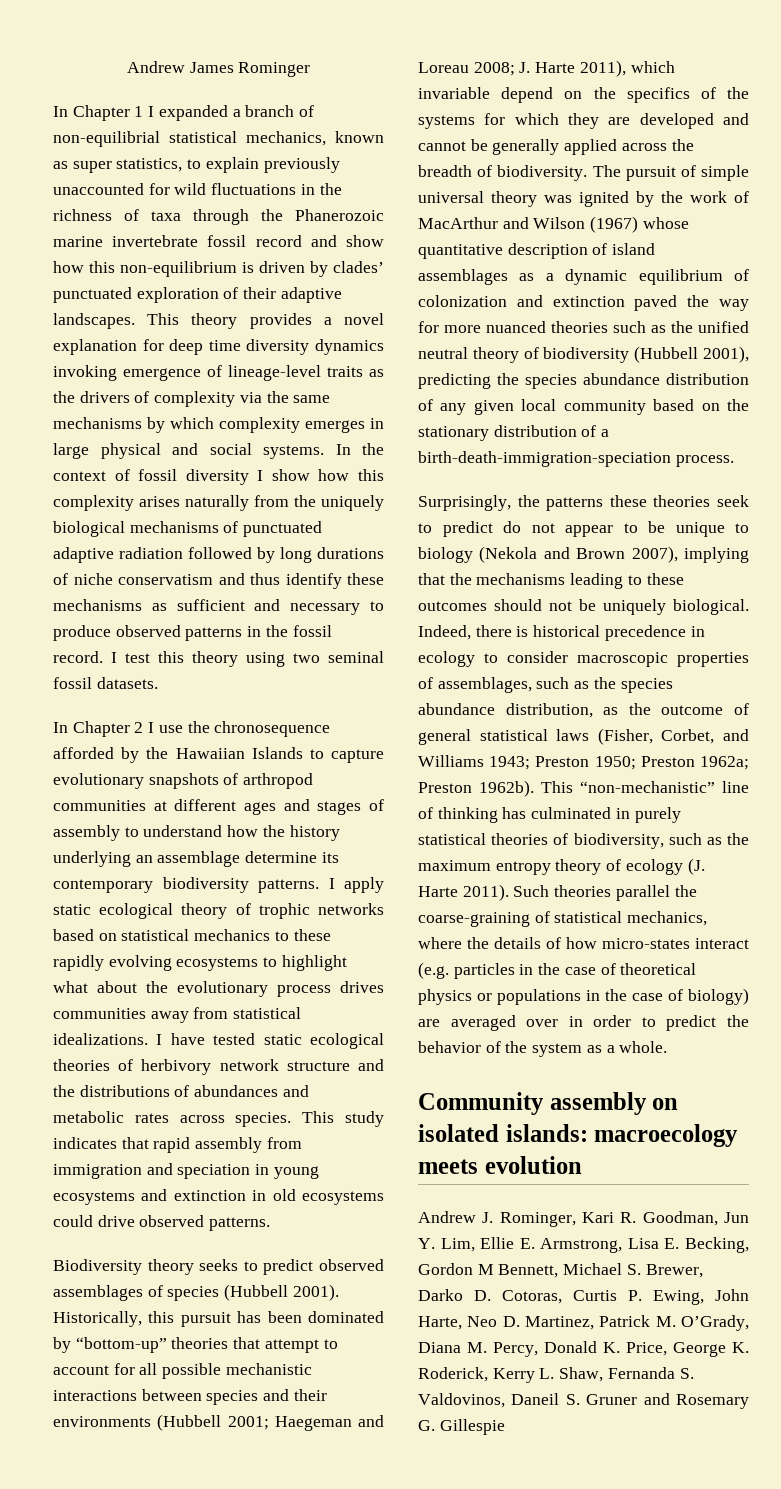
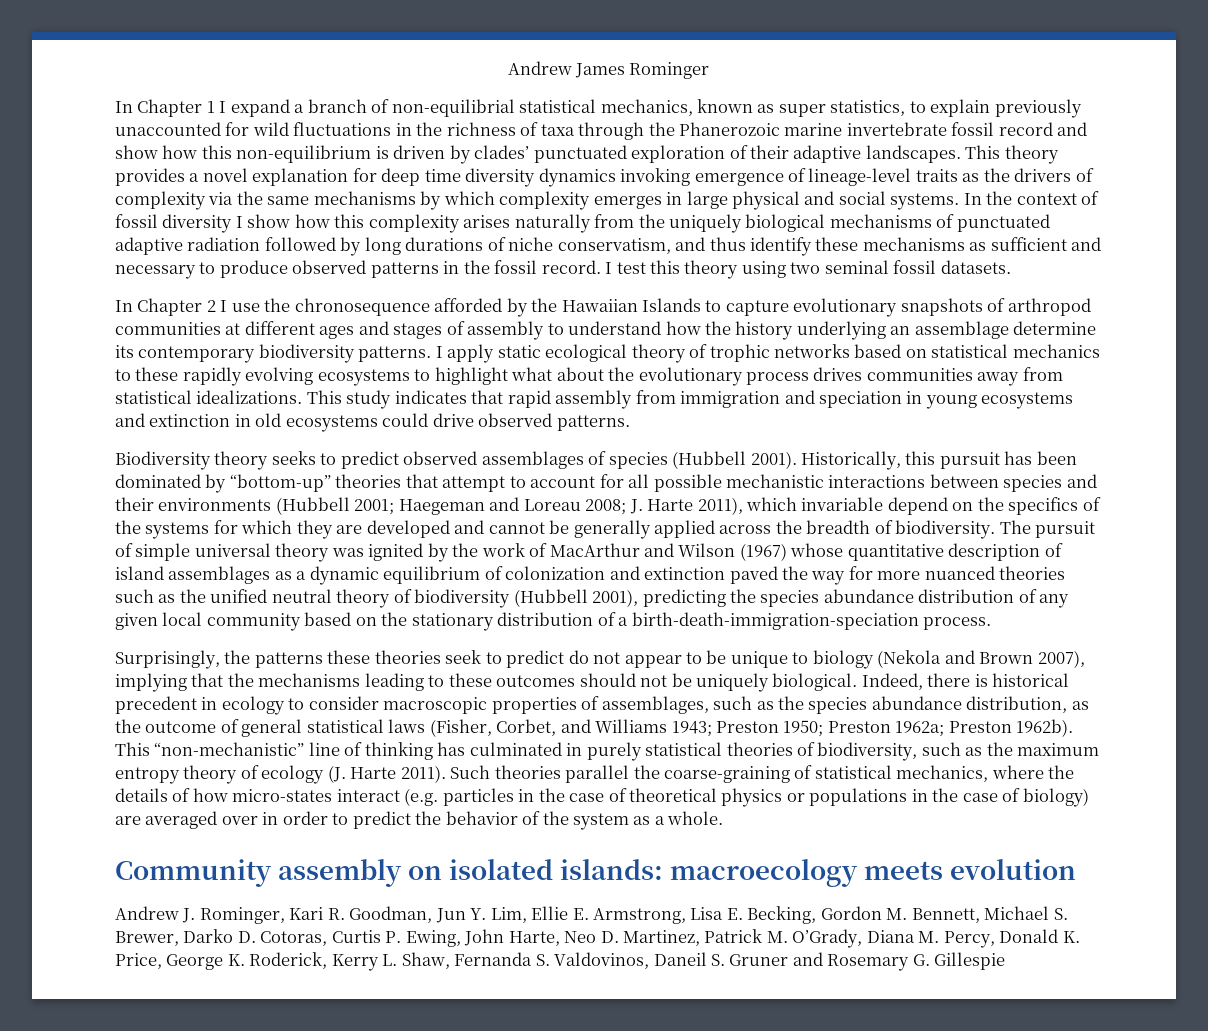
- In Chapter 1 I expanded a branch of non-equilibrial statistical mechanics, known as super statistics, to explain previously unaccounted for wild fluctuations in the richness of taxa through the Phanerozoic marine invertebrate fossil record and show how this non-equilibrium is driven by clades’ punctuated exploration of their adaptive landscapes.
+ In Chapter 1 I expand a branch of non-equilibrial statistical mechanics, known as super statistics, to explain previously unaccounted for wild fluctuations in the richness of taxa through the Phanerozoic marine invertebrate fossil record and show how this non-equilibrium is driven by clades’ punctuated exploration of their adaptive landscapes.
- In the context of fossil diversity I show how this complexity arises naturally from the uniquely biological mechanisms of punctuated adaptive radiation followed by long durations of niche conservatism and thus identify these mechanisms as sufficient and necessary to produce observed patterns in the fossil record.
+ In the context of fossil diversity I show how this complexity arises naturally from the uniquely biological mechanisms of punctuated adaptive radiation followed by long durations of niche conservatism, and thus identify these mechanisms as sufficient and necessary to produce observed patterns in the fossil record.
- I have tested static ecological theories of herbivory network structure and the distributions of abundances and metabolic rates across species.
- Indeed, there is historical precedence in ecology to consider macroscopic properties of assemblages, such as the species abundance distribution, as the outcome of general statistical laws (Fisher, Corbet, and Williams 1943; Preston 1950; Preston 1962a; Preston 1962b).
+ Indeed, there is historical precedent in ecology to consider macroscopic properties of assemblages, such as the species abundance distribution, as the outcome of general statistical laws (Fisher, Corbet, and Williams 1943; Preston 1950; Preston 1962a; Preston 1962b).
- Andrew J. Rominger, Kari R. Goodman, Jun Y. Lim, Ellie E. Armstrong, Lisa E. Becking, Gordon M Bennett, Michael S. Brewer, Darko D. Cotoras, Curtis P. Ewing, John Harte, Neo D. Martinez, Patrick M. O’Grady, Diana M. Percy, Donald K. Price, George K. Roderick, Kerry L. Shaw, Fernanda S. Valdovinos, Daneil S. Gruner and Rosemary G. Gillespie
+ Andrew J. Rominger, Kari R. Goodman, Jun Y. Lim, Ellie E. Armstrong, Lisa E. Becking, Gordon M. Bennett, Michael S. Brewer, Darko D. Cotoras, Curtis P. Ewing, John Harte, Neo D. Martinez, Patrick M. O’Grady, Diana M. Percy, Donald K. Price, George K. Roderick, Kerry L. Shaw, Fernanda S. Valdovinos, Daneil S. Gruner and Rosemary G. Gillespie

